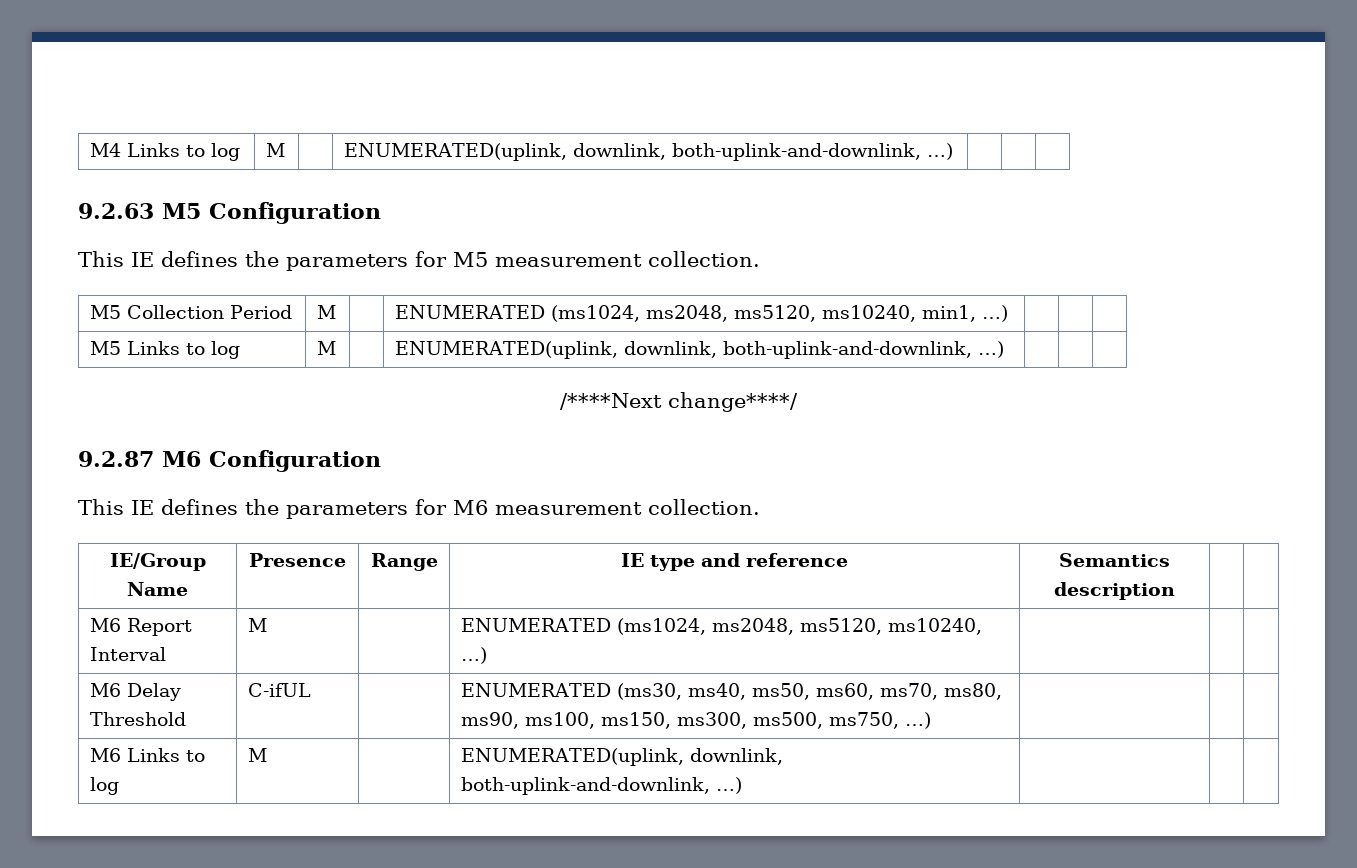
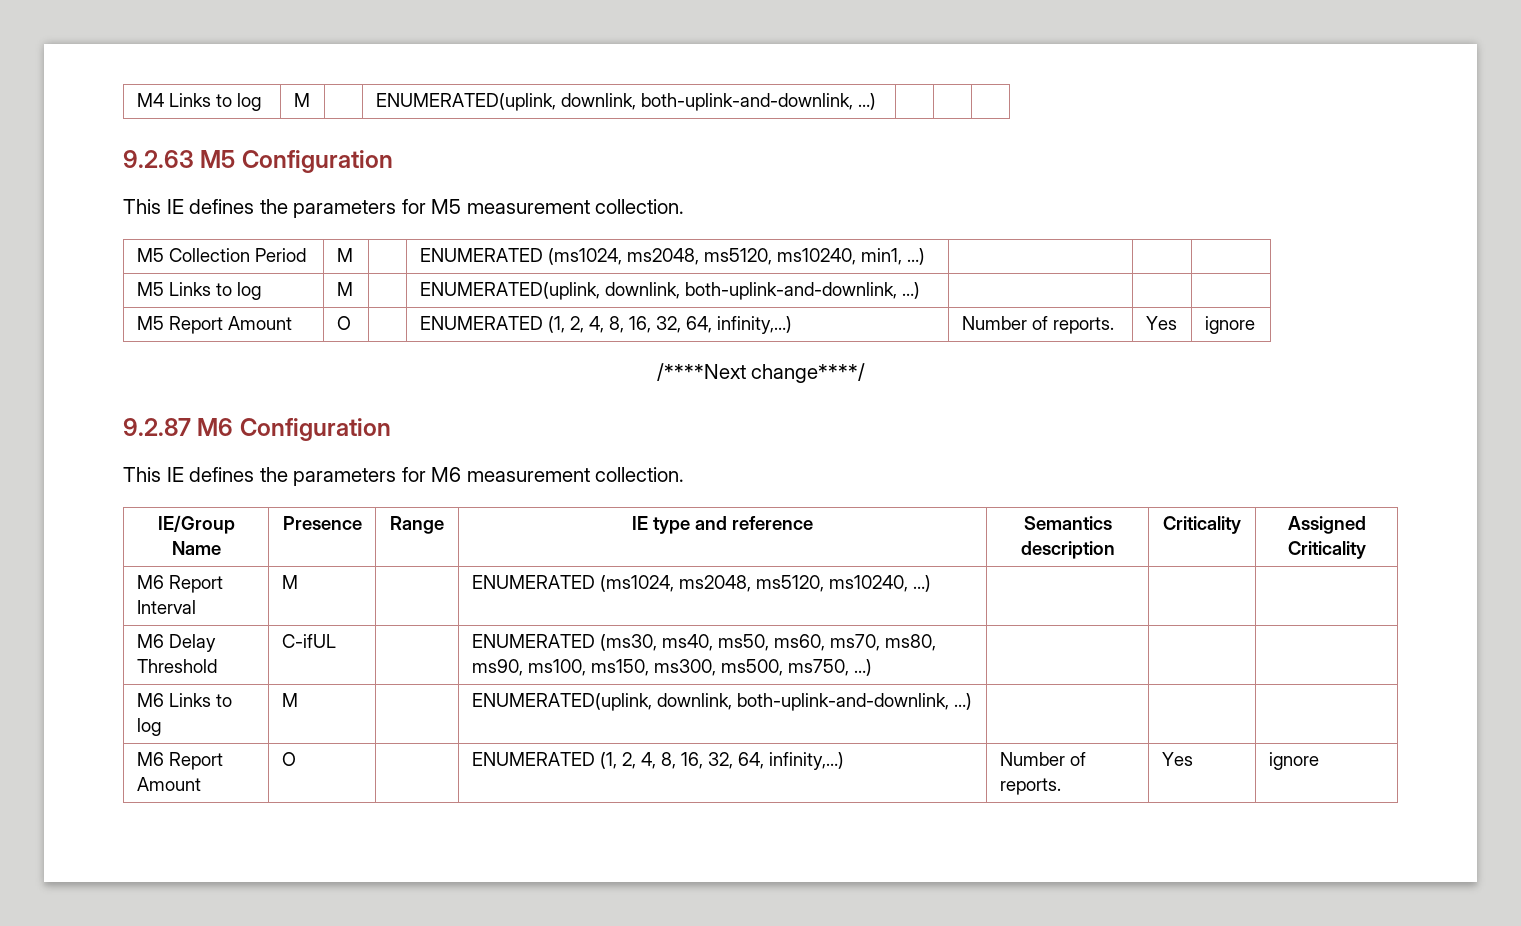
+ M5 Report Amount | O | | ENUMERATED (1, 2, 4, 8, 16, 32, 64, infinity,…) | Number of reports. | Yes | ignore
- IE/Group Name | Presence | Range | IE type and reference | Semantics description | |
+ IE/Group Name | Presence | Range | IE type and reference | Semantics description | Criticality | Assigned Criticality
+ M6 Report Amount | O | | ENUMERATED (1, 2, 4, 8, 16, 32, 64, infinity,…) | Number of reports. | Yes | ignore

